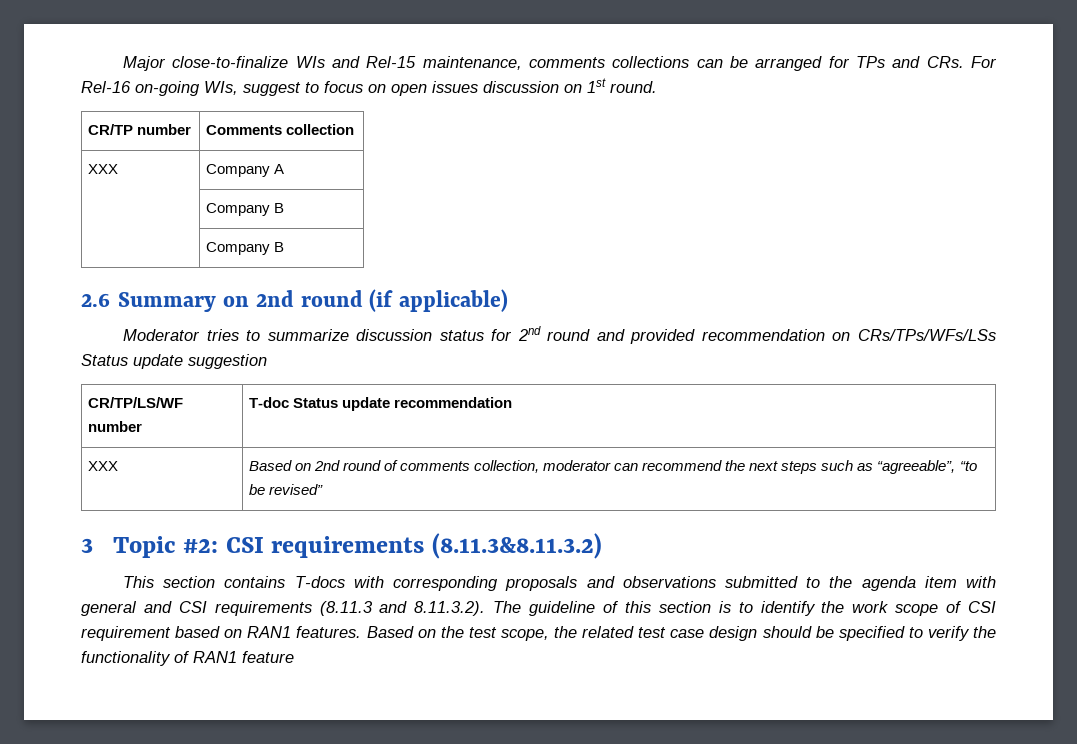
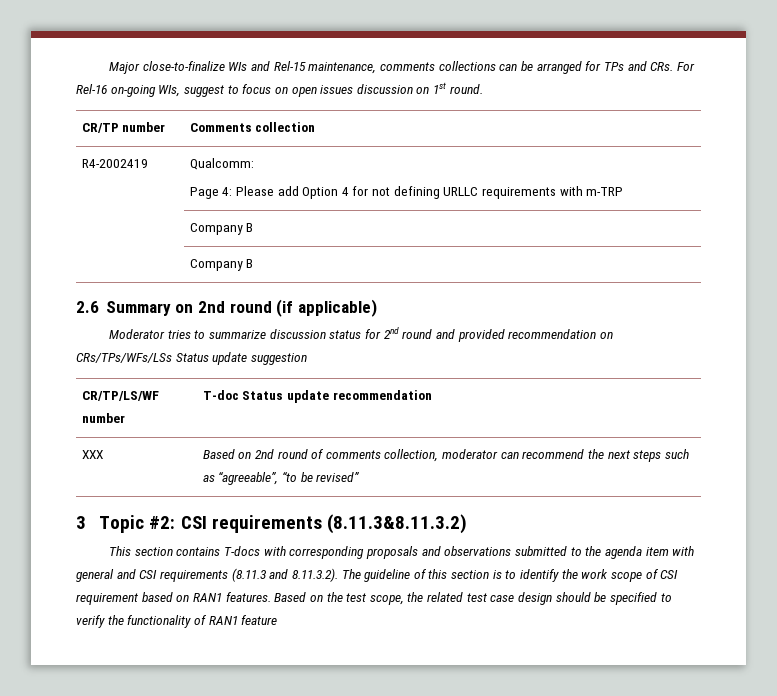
- XXX | Company A
+ R4-2002419 | Qualcomm:
+ Page 4: Please add Option 4 for not defining URLLC requirements with m-TRP

